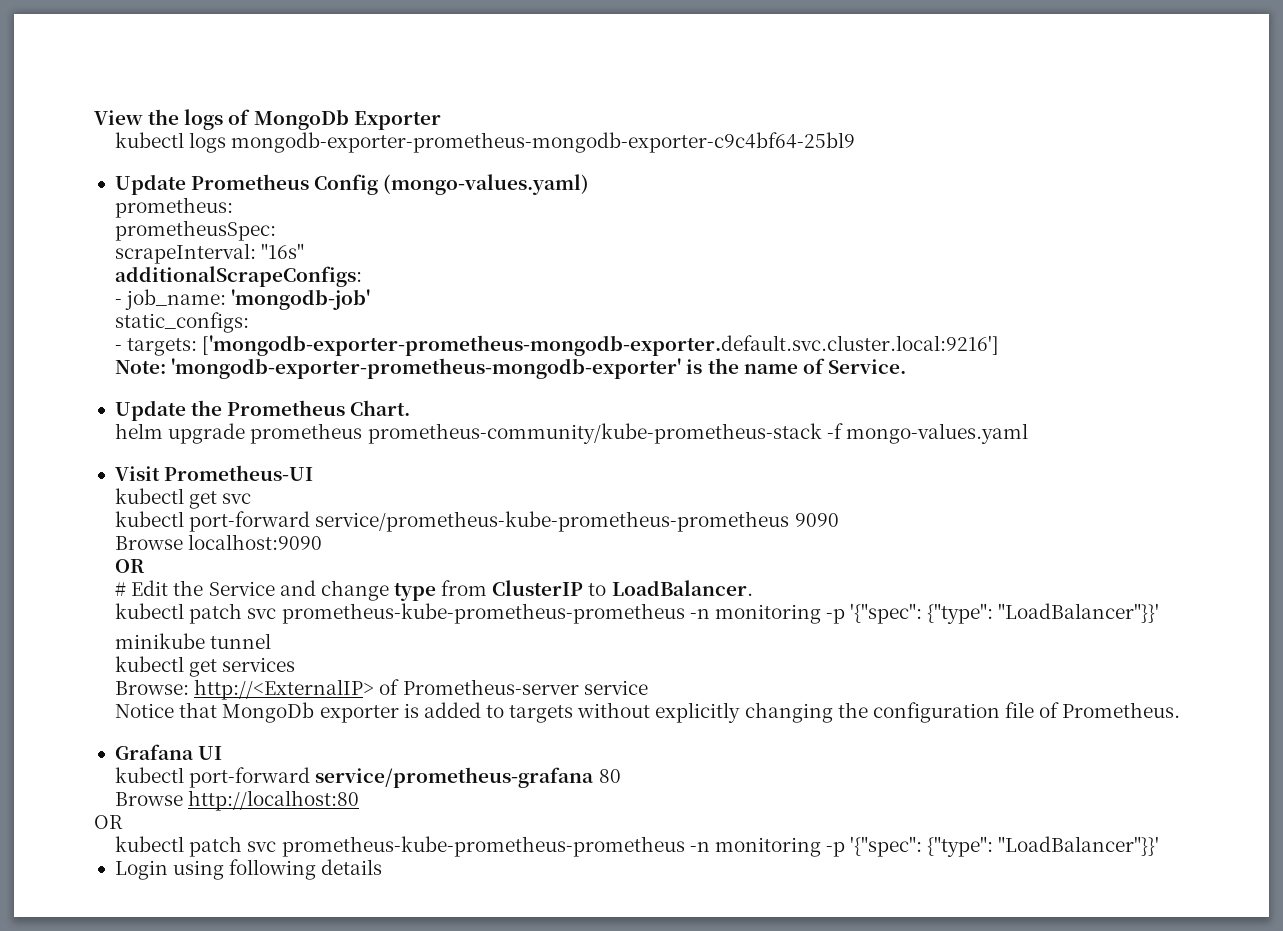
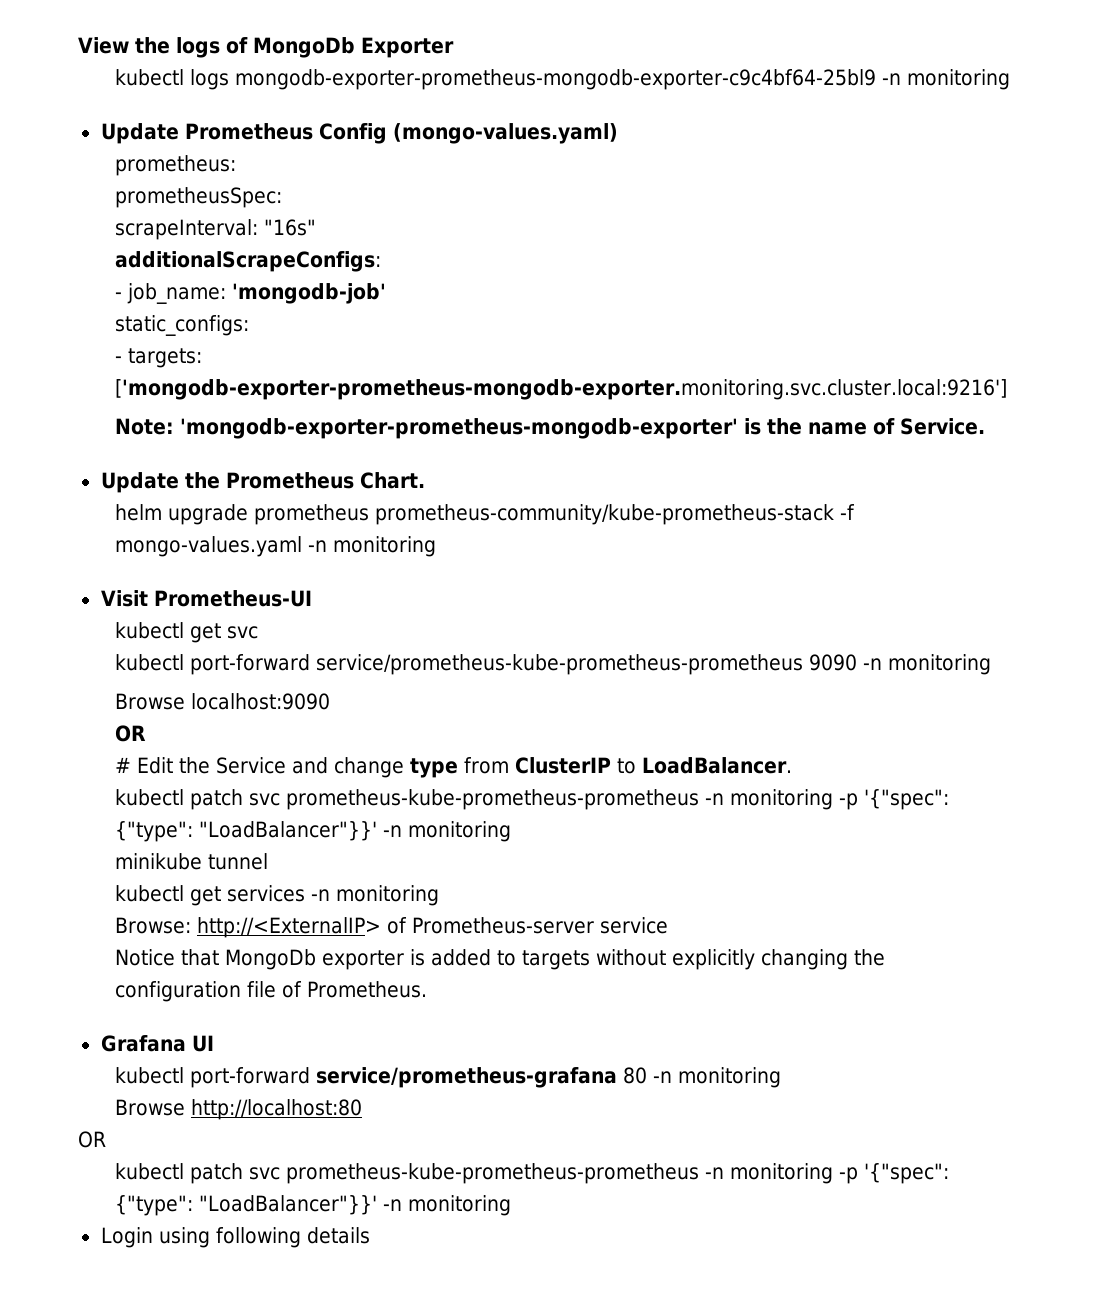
- kubectl logs mongodb-exporter-prometheus-mongodb-exporter-c9c4bf64-25bl9
+ kubectl logs mongodb-exporter-prometheus-mongodb-exporter-c9c4bf64-25bl9 -n monitoring
- - targets: ['mongodb-exporter-prometheus-mongodb-exporter.default.svc.cluster.local:9216']
+ - targets: ['mongodb-exporter-prometheus-mongodb-exporter.monitoring.svc.cluster.local:9216']
- helm upgrade prometheus prometheus-community/kube-prometheus-stack -f mongo-values.yaml
+ helm upgrade prometheus prometheus-community/kube-prometheus-stack -f mongo-values.yaml -n monitoring
- kubectl port-forward service/prometheus-kube-prometheus-prometheus 9090
+ kubectl port-forward service/prometheus-kube-prometheus-prometheus 9090 -n monitoring
  # Edit the Service and change type from ClusterIP to LoadBalancer.
- kubectl patch svc prometheus-kube-prometheus-prometheus -n monitoring -p '{"spec": {"type": "LoadBalancer"}}'
+ kubectl patch svc prometheus-kube-prometheus-prometheus -n monitoring -p '{"spec": {"type": "LoadBalancer"}}' -n monitoring
- kubectl get services
+ kubectl get services -n monitoring
- kubectl port-forward service/prometheus-grafana 80
+ kubectl port-forward service/prometheus-grafana 80 -n monitoring
  Browse http://localhost:80
  OR
- kubectl patch svc prometheus-kube-prometheus-prometheus -n monitoring -p '{"spec": {"type": "LoadBalancer"}}'
+ kubectl patch svc prometheus-kube-prometheus-prometheus -n monitoring -p '{"spec": {"type": "LoadBalancer"}}' -n monitoring

